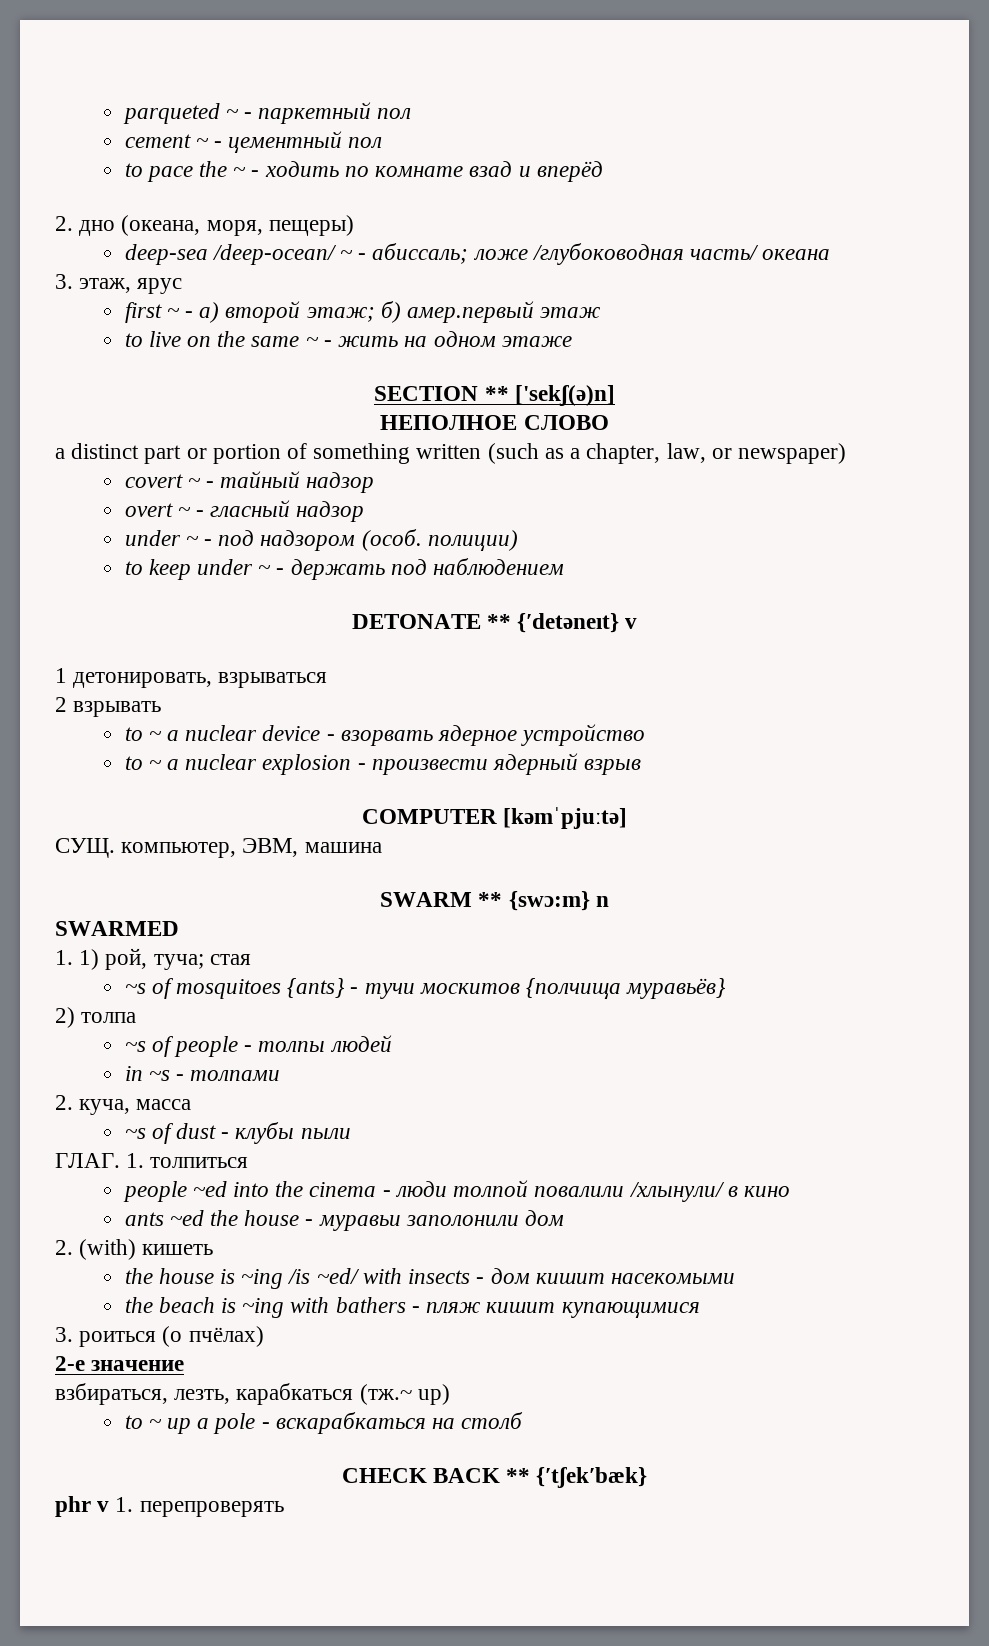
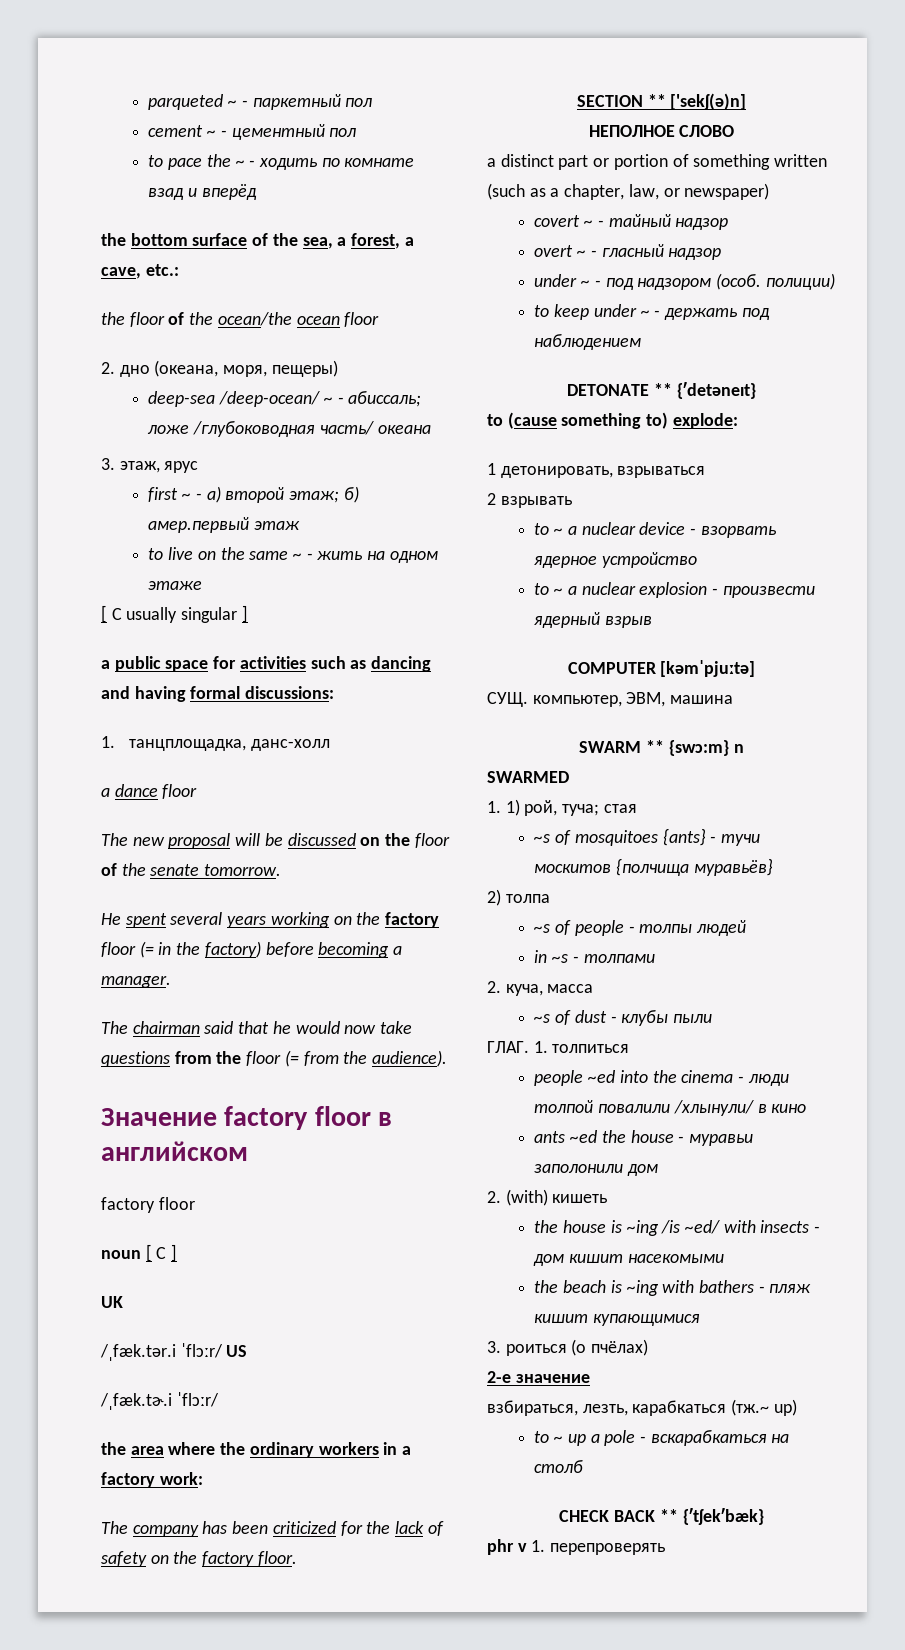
+ the bottom surface of the sea, a forest, a cave, etc.:
+ the floor of the ocean/the ocean floor
+ [ C usually singular ]
+ a public space for activities such as dancing and having formal discussions:
+ 1. танцплощадка, данс-холл
+ a dance floor
+ The new proposal will be discussed on the floor of the senate tomorrow.
+ He spent several years working on the factory floor (= in the factory) before becoming a manager.
+ The chairman said that he would now take questions from the floor (= from the audience).
+ Значение factory floor в английском
+ factory floor
+ noun [ C ]
+ UK
+ /ˌfæk.tər.i ˈflɔːr/ US
+ /ˌfæk.tɚ.i ˈflɔːr/
+ the area where the ordinary workers in a factory work:
+ The company has been criticized for the lack of safety on the factory floor.
- DETONATE ** {ʹdetəneıt} v
+ DETONATE ** {ʹdetəneıt}
+ to (cause something to) explode:

